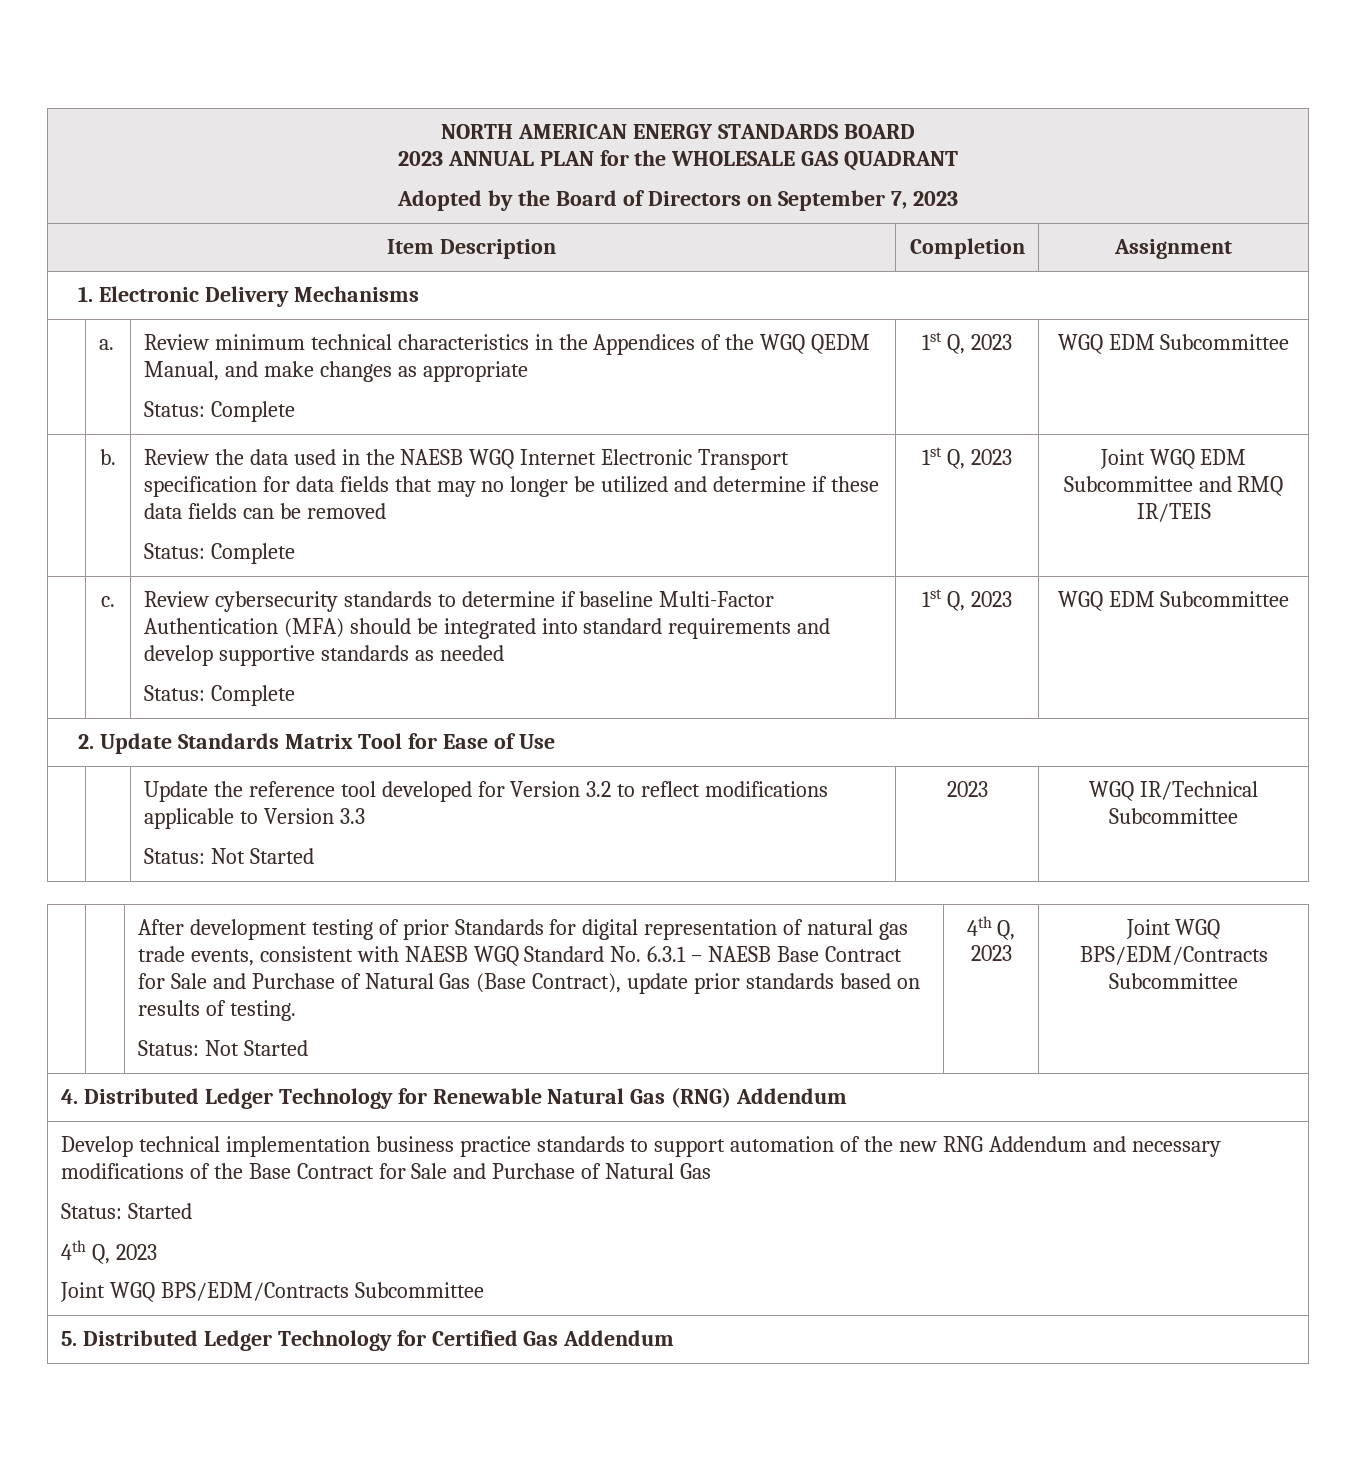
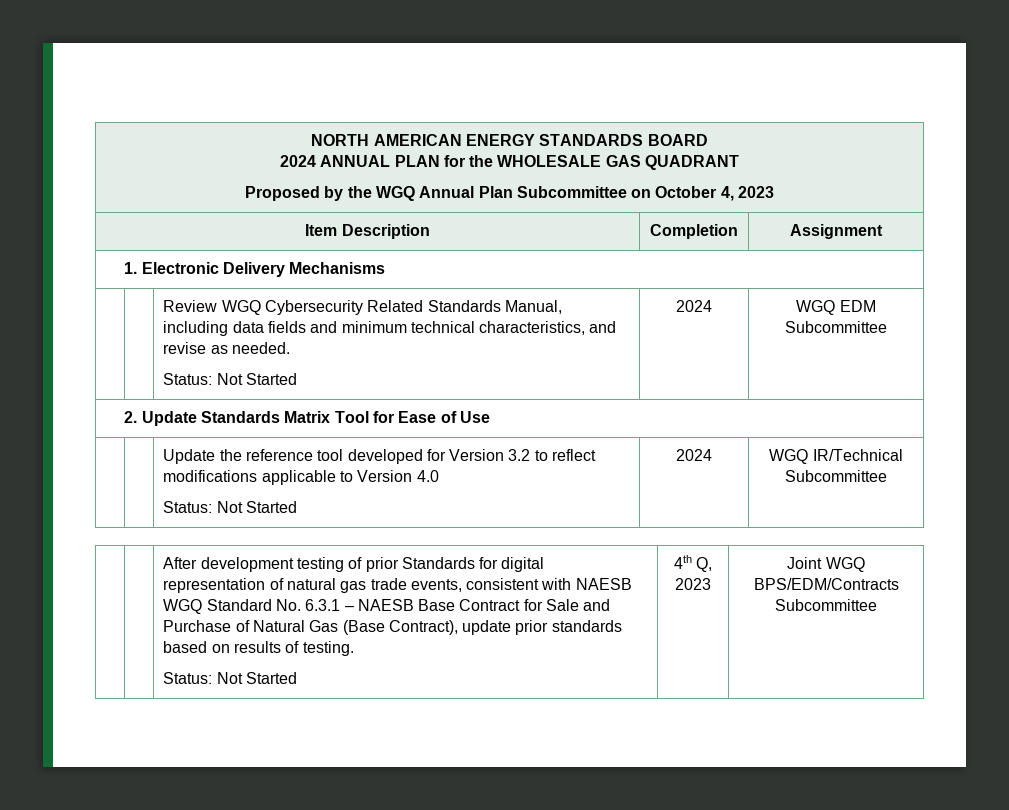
  NORTH AMERICAN ENERGY STANDARDS BOARD
- 2023 ANNUAL PLAN for the WHOLESALE GAS QUADRANT
- Adopted by the Board of Directors on September 7, 2023
+ 2024 ANNUAL PLAN for the WHOLESALE GAS QUADRANT
+ Proposed by the WGQ Annual Plan Subcommittee on October 4, 2023
- | a. | Review minimum technical characteristics in the Appendices of the WGQ QEDM Manual, and make changes as appropriate
- Status: Complete | 1st Q, 2023 | WGQ EDM Subcommittee
- | b. | Review the data used in the NAESB WGQ Internet Electronic Transport specification for data fields that may no longer be utilized and determine if these data fields can be removed
- Status: Complete | 1st Q, 2023 | Joint WGQ EDM Subcommittee and RMQ IR/TEIS
- | c. | Review cybersecurity standards to determine if baseline Multi-Factor Authentication (MFA) should be integrated into standard requirements and develop supportive standards as needed
- Status: Complete | 1st Q, 2023 | WGQ EDM Subcommittee
+ | | Review WGQ Cybersecurity Related Standards Manual, including data fields and minimum technical characteristics, and revise as needed.
+ Status: Not Started | 2024 | WGQ EDM Subcommittee
- | | Update the reference tool developed for Version 3.2 to reflect modifications applicable to Version 3.3
- Status: Not Started | 2023 | WGQ IR/Technical Subcommittee
+ | | Update the reference tool developed for Version 3.2 to reflect modifications applicable to Version 4.0
+ Status: Not Started | 2024 | WGQ IR/Technical Subcommittee
- 4. Distributed Ledger Technology for Renewable Natural Gas (RNG) Addendum
- Develop technical implementation business practice standards to support automation of the new RNG Addendum and necessary modifications of the Base Contract for Sale and Purchase of Natural Gas
- Status: Started
- 4th Q, 2023
- Joint WGQ BPS/EDM/Contracts Subcommittee
- 5. Distributed Ledger Technology for Certified Gas Addendum

